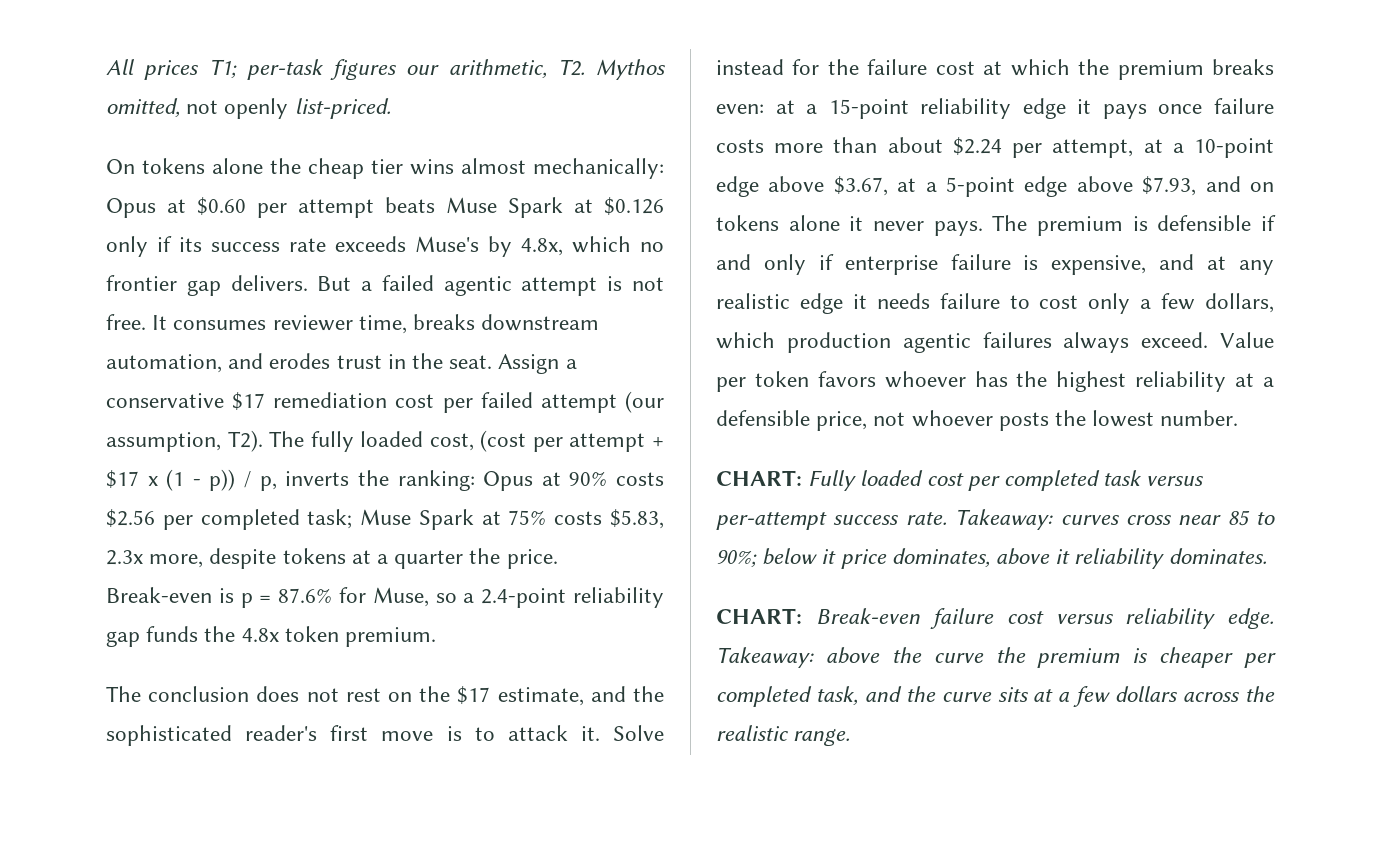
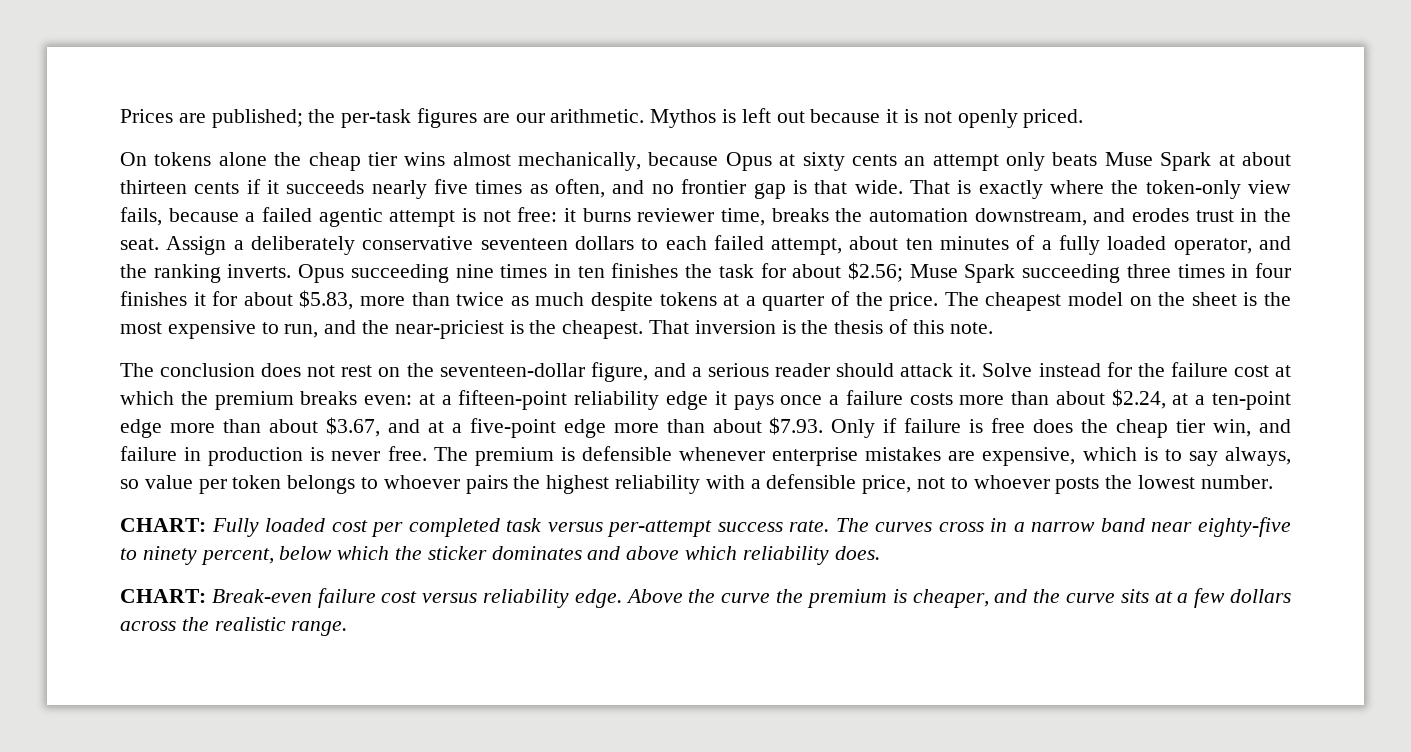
- All prices T1; per-task figures our arithmetic, T2. Mythos omitted, not openly list-priced.
+ Prices are published; the per-task figures are our arithmetic. Mythos is left out because it is not openly priced.
- On tokens alone the cheap tier wins almost mechanically: Opus at $0.60 per attempt beats Muse Spark at $0.126 only if its success rate exceeds Muse's by 4.8x, which no frontier gap delivers. But a failed agentic attempt is not free. It consumes reviewer time, breaks downstream automation, and erodes trust in the seat.
+ On tokens alone the cheap tier wins almost mechanically, because Opus at sixty cents an attempt only beats Muse Spark at about thirteen cents if it succeeds nearly five times as often, and no frontier gap is that wide. That is exactly where the token-only view fails, because a failed agentic attempt is not free: it burns reviewer time, breaks the automation downstream, and erodes trust in the seat.
- Assign a conservative $17 remediation cost per failed attempt (our assumption, T2). The fully loaded cost, (cost per attempt + $17 x (1 - p)) / p, inverts the ranking: Opus at 90% costs $2.56 per completed task; Muse Spark at 75% costs $5.83, 2.3x more, despite tokens at a quarter the price.
+ Assign a deliberately conservative seventeen dollars to each failed attempt, about ten minutes of a fully loaded operator, and the ranking inverts. Opus succeeding nine times in ten finishes the task for about $2.56; Muse Spark succeeding three times in four finishes it for about $5.83, more than twice as much despite tokens at a quarter of the price.
- Break-even is p = 87.6% for Muse, so a 2.4-point reliability gap funds the 4.8x token premium.
+ The cheapest model on the sheet is the most expensive to run, and the near-priciest is the cheapest. That inversion is the thesis of this note.
- The conclusion does not rest on the $17 estimate, and the sophisticated reader's first move is to attack it.
+ The conclusion does not rest on the seventeen-dollar figure, and a serious reader should attack it.
- Solve instead for the failure cost at which the premium breaks even: at a 15-point reliability edge it pays once failure costs more than about $2.24 per attempt, at a 10-point edge above $3.67, at a 5-point edge above $7.93, and on tokens alone it never pays. The premium is defensible if and only if enterprise failure is expensive, and at any realistic edge it needs failure to cost only a few dollars, which production agentic failures always exceed. Value per token favors whoever has the highest reliability at a defensible price, not whoever posts the lowest number.
+ Solve instead for the failure cost at which the premium breaks even: at a fifteen-point reliability edge it pays once a failure costs more than about $2.24, at a ten-point edge more than about $3.67, and at a five-point edge more than about $7.93. Only if failure is free does the cheap tier win, and failure in production is never free. The premium is defensible whenever enterprise mistakes are expensive, which is to say always, so value per token belongs to whoever pairs the highest reliability with a defensible price, not to whoever posts the lowest number.
- Takeaway: curves cross near 85 to 90%; below it price dominates, above it reliability dominates.
+ The curves cross in a narrow band near eighty-five to ninety percent, below which the sticker dominates and above which reliability does.
- Takeaway: above the curve the premium is cheaper per completed task, and the curve sits at a few dollars across the realistic range.
+ Above the curve the premium is cheaper, and the curve sits at a few dollars across the realistic range.

